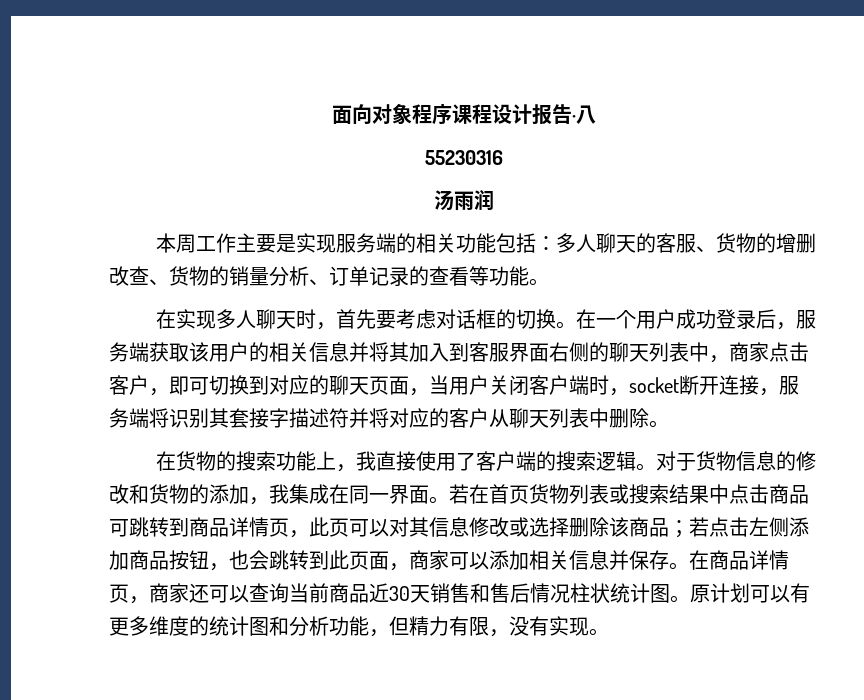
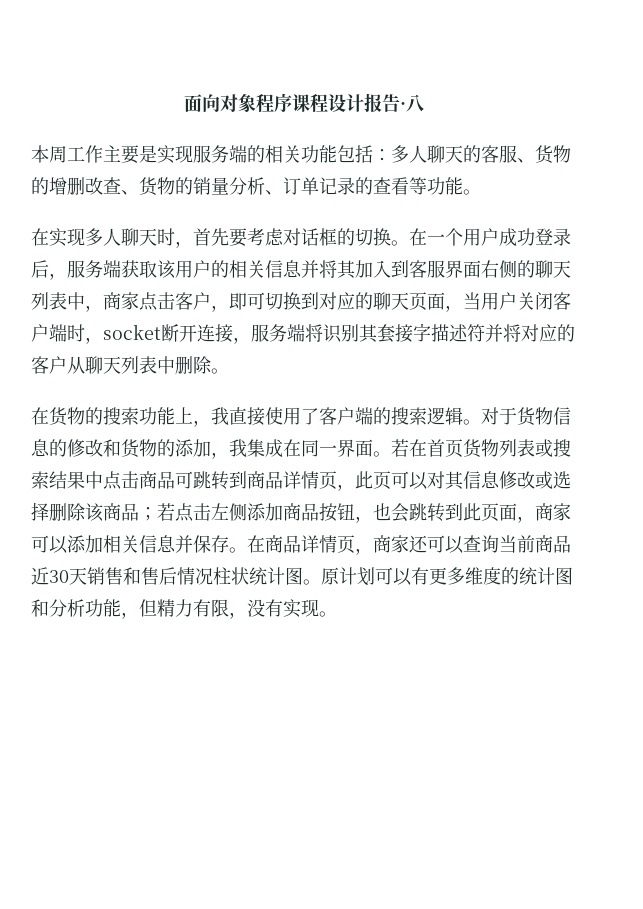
- 55230316
- 汤雨润

